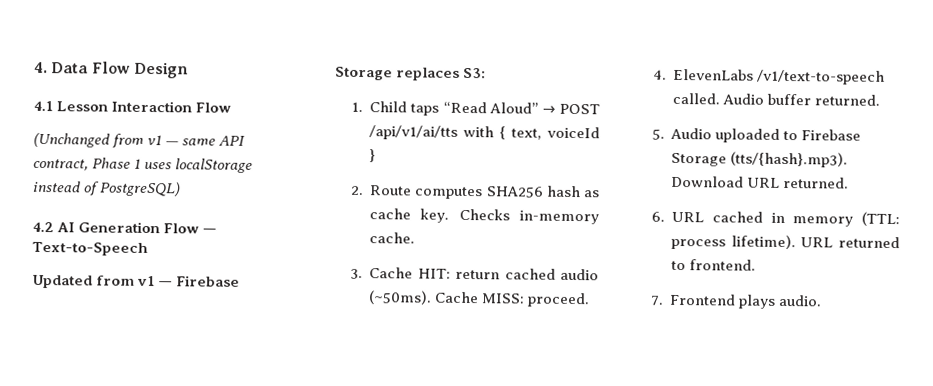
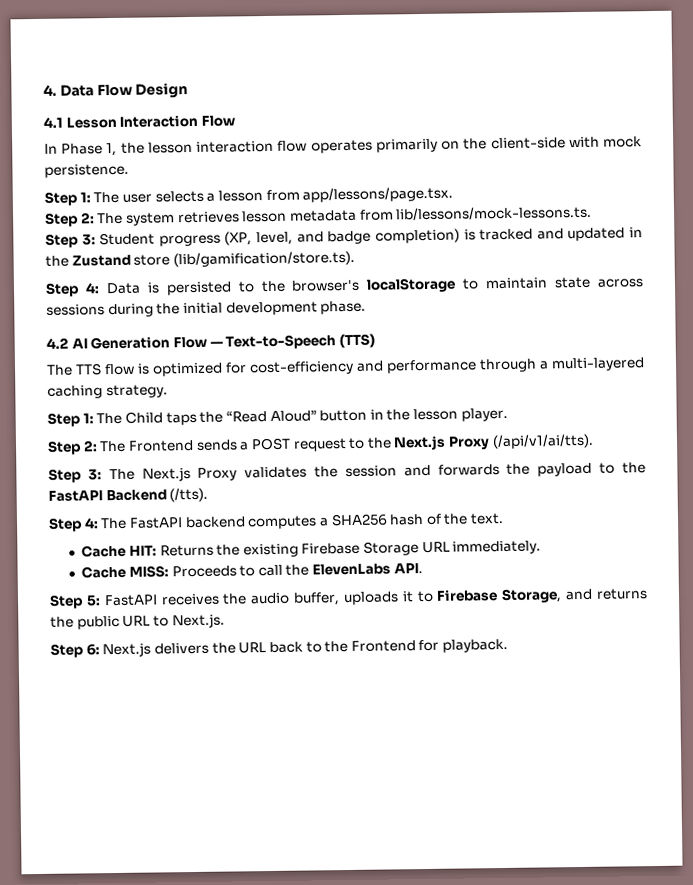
- (Unchanged from v1 — same API contract, Phase 1 uses localStorage instead of PostgreSQL)
+ In Phase 1, the lesson interaction flow operates primarily on the client-side with mock persistence.
+ Step 1: The user selects a lesson from app/lessons/page.tsx.
+ Step 2: The system retrieves lesson metadata from lib/lessons/mock-lessons.ts.
+ Step 3: Student progress (XP, level, and badge completion) is tracked and updated in the Zustand store (lib/gamification/store.ts).
+ Step 4: Data is persisted to the browser's localStorage to maintain state across sessions during the initial development phase.
- 4.2 AI Generation Flow — Text-to-Speech
- Updated from v1 — Firebase Storage replaces S3:
- 1. Child taps “Read Aloud” → POST /api/v1/ai/tts with { text, voiceId }
- 2. Route computes SHA256 hash as cache key. Checks in-memory cache.
- 3. Cache HIT: return cached audio (~50ms). Cache MISS: proceed.
- 4. ElevenLabs /v1/text-to-speech called. Audio buffer returned.
- 5. Audio uploaded to Firebase Storage (tts/{hash}.mp3). Download URL returned.
- 6. URL cached in memory (TTL: process lifetime). URL returned to frontend.
- 7. Frontend plays audio.
+ 4.2 AI Generation Flow — Text-to-Speech (TTS)
+ The TTS flow is optimized for cost-efficiency and performance through a multi-layered caching strategy.
+ Step 1: The Child taps the “Read Aloud” button in the lesson player.
+ Step 2: The Frontend sends a POST request to the Next.js Proxy (/api/v1/ai/tts).
+ Step 3: The Next.js Proxy validates the session and forwards the payload to the FastAPI Backend (/tts).
+ Step 4: The FastAPI backend computes a SHA256 hash of the text.
+ Cache HIT: Returns the existing Firebase Storage URL immediately.
+ Cache MISS: Proceeds to call the ElevenLabs API.
+ Step 5: FastAPI receives the audio buffer, uploads it to Firebase Storage, and returns the public URL to Next.js.
+ Step 6: Next.js delivers the URL back to the Frontend for playback.

